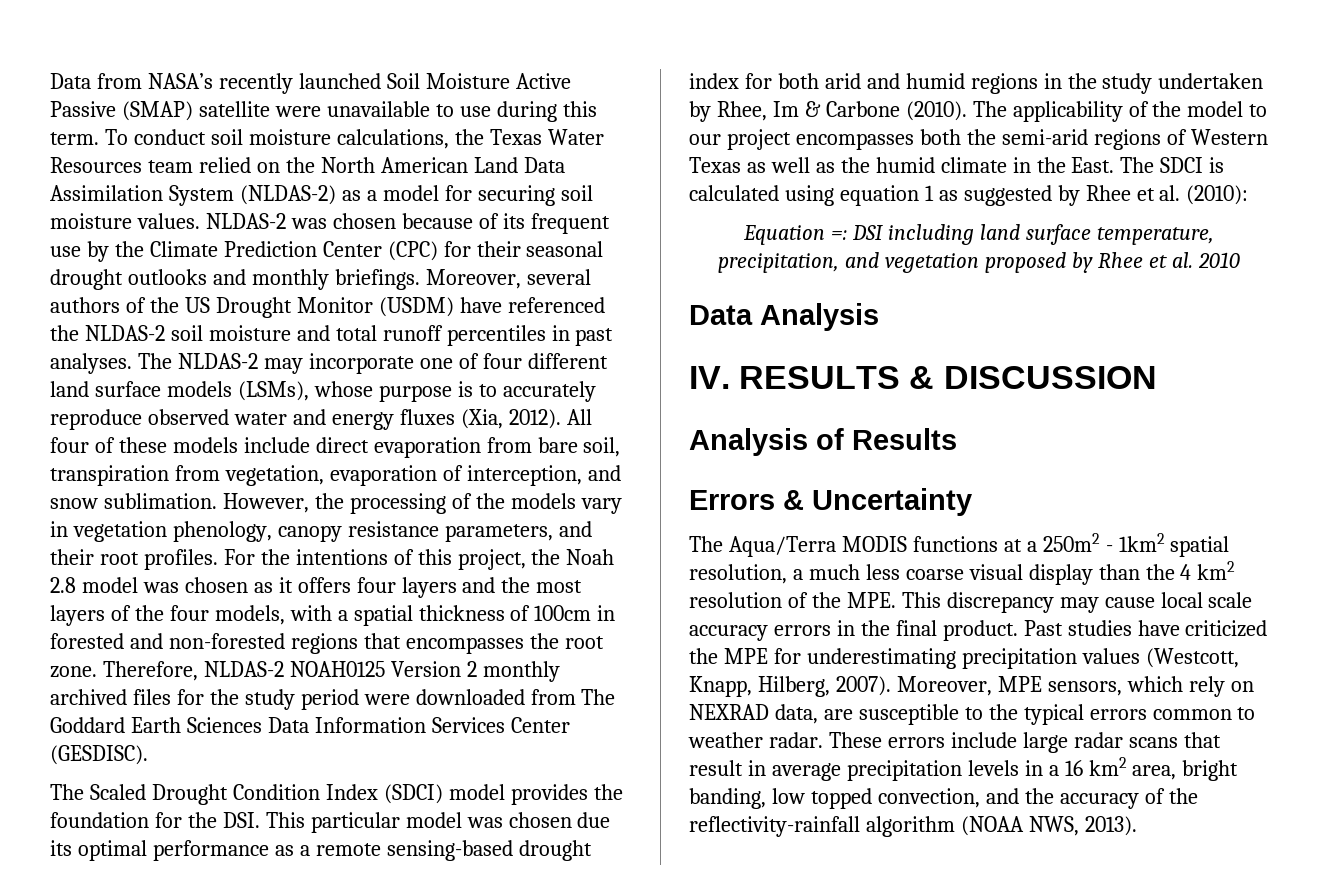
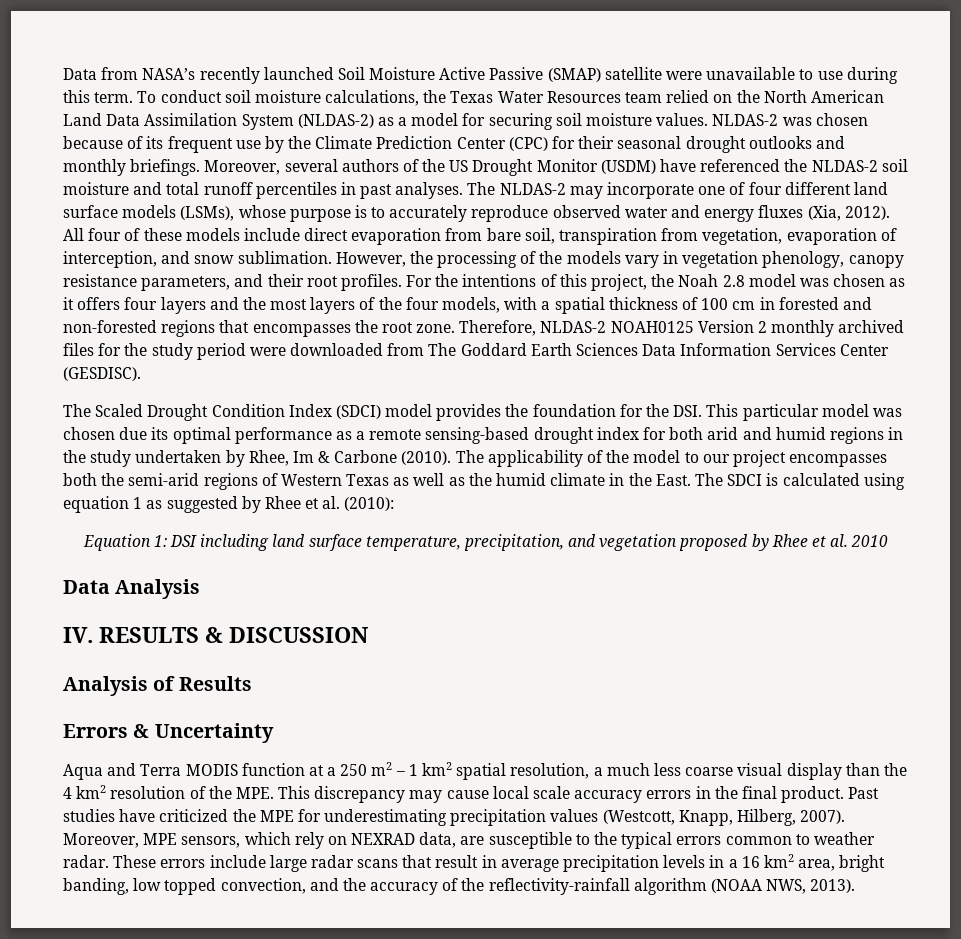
- For the intentions of this project, the Noah 2.8 model was chosen as it offers four layers and the most layers of the four models, with a spatial thickness of 100cm in forested and non-forested regions that encompasses the root zone.
+ For the intentions of this project, the Noah 2.8 model was chosen as it offers four layers and the most layers of the four models, with a spatial thickness of 100 cm in forested and non-forested regions that encompasses the root zone.
- Equation =: DSI including land surface temperature, precipitation, and vegetation proposed by Rhee et al. 2010
+ Equation 1: DSI including land surface temperature, precipitation, and vegetation proposed by Rhee et al. 2010
- The Aqua/Terra MODIS functions at a 250m2 - 1km2 spatial resolution, a much less coarse visual display than the 4 km2 resolution of the MPE. This discrepancy may cause local scale accuracy errors in the final product.
+ Aqua and Terra MODIS function at a 250 m2 – 1 km2 spatial resolution, a much less coarse visual display than the 4 km2 resolution of the MPE. This discrepancy may cause local scale accuracy errors in the final product.

